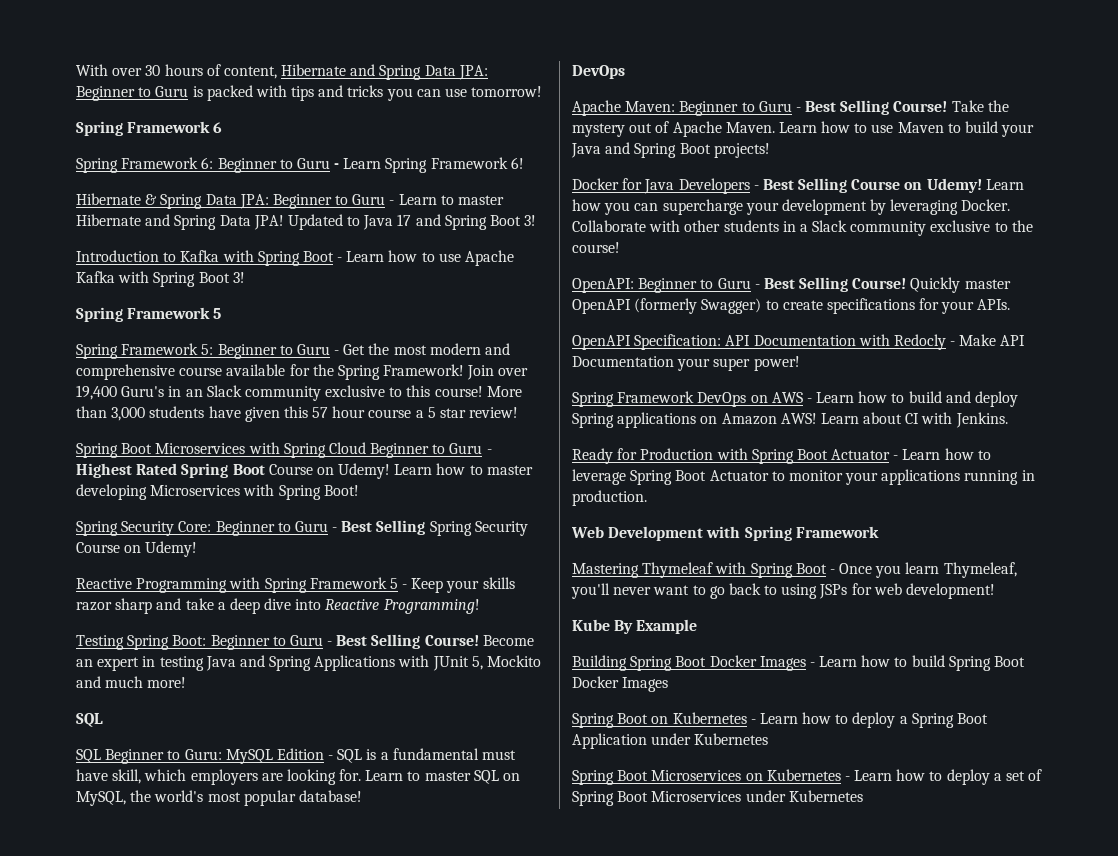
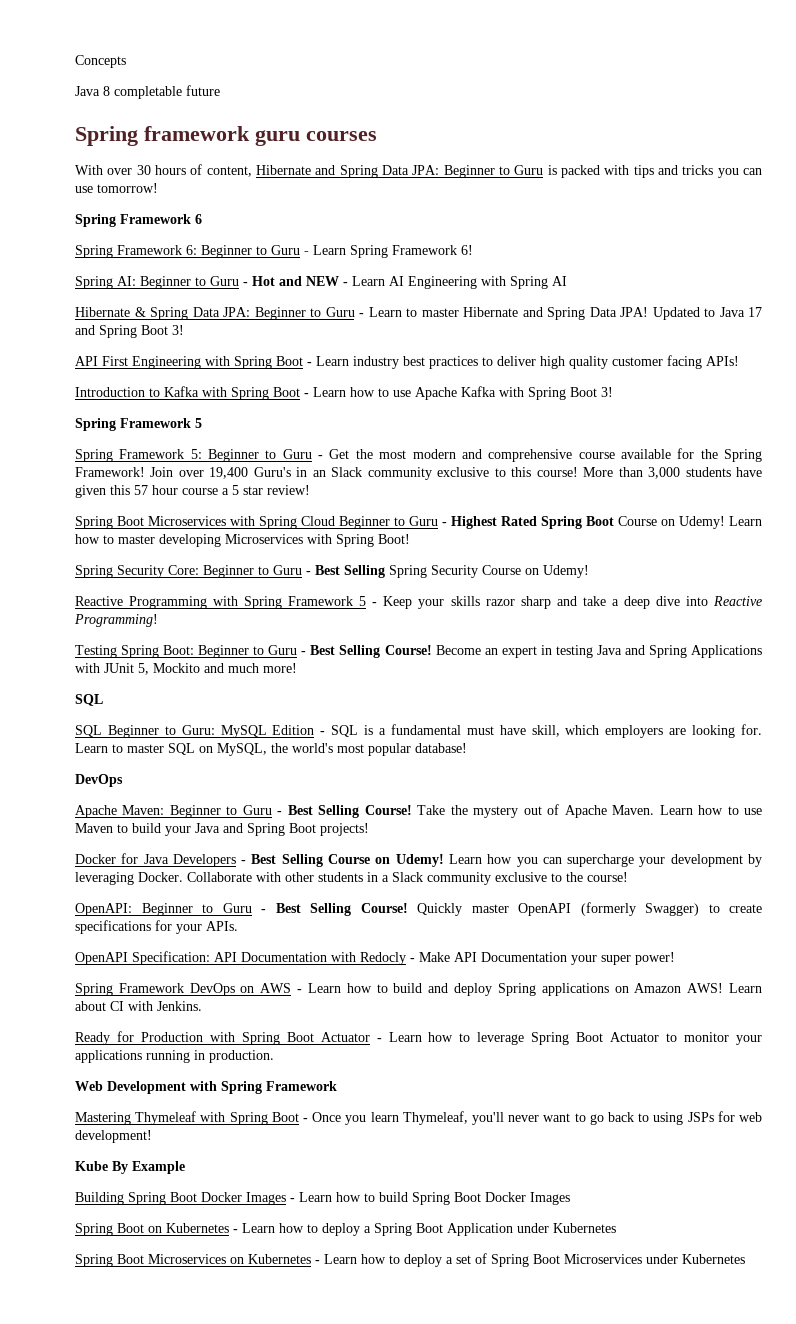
+ Concepts
+ Java 8 completable future
+ Spring framework guru courses
+ Spring AI: Beginner to Guru - Hot and NEW - Learn AI Engineering with Spring AI
+ API First Engineering with Spring Boot - Learn industry best practices to deliver high quality customer facing APIs!

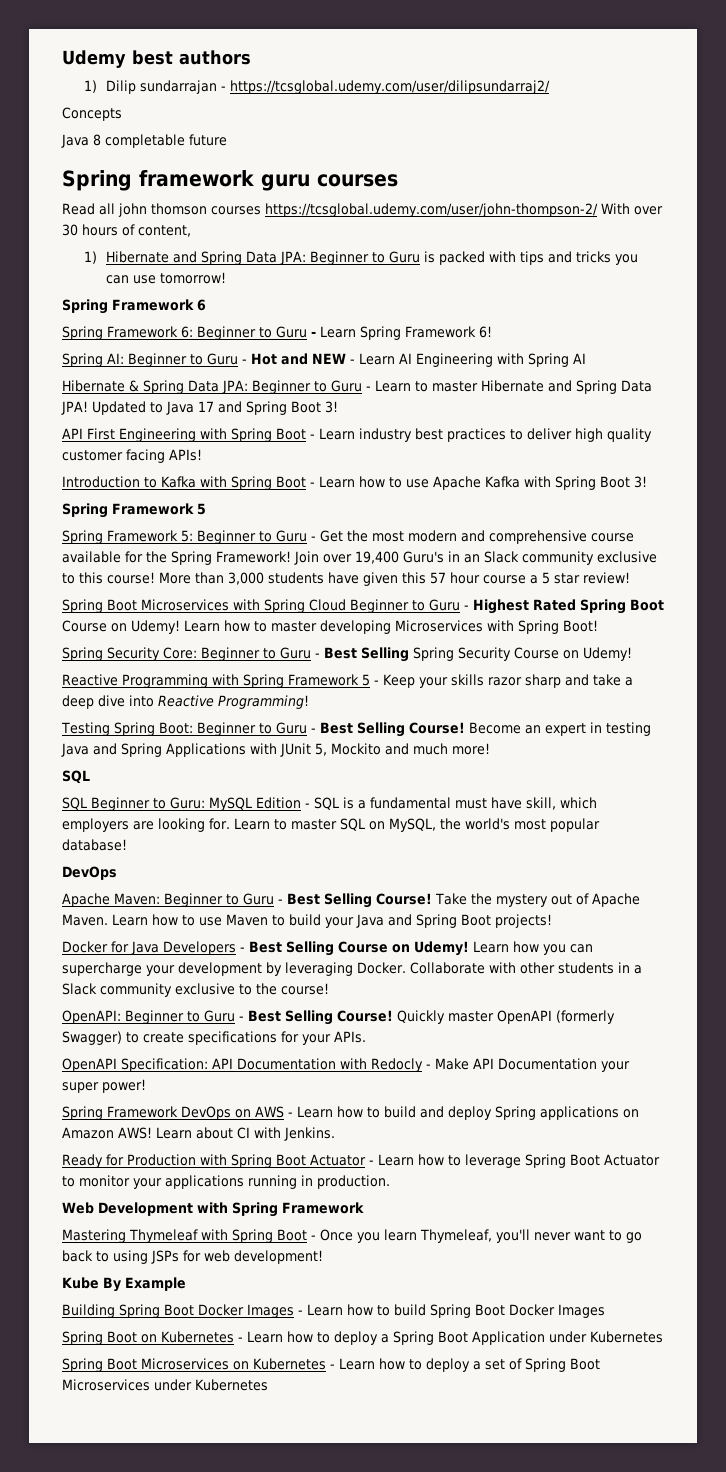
+ Udemy best authors
+ 1) Dilip sundarrajan - https://tcsglobal.udemy.com/user/dilipsundarraj2/
- With over 30 hours of content, Hibernate and Spring Data JPA: Beginner to Guru is packed with tips and tricks you can use tomorrow!
+ Read all john thomson courses https://tcsglobal.udemy.com/user/john-thompson-2/ With over 30 hours of content,
+ 1) Hibernate and Spring Data JPA: Beginner to Guru is packed with tips and tricks you can use tomorrow!

